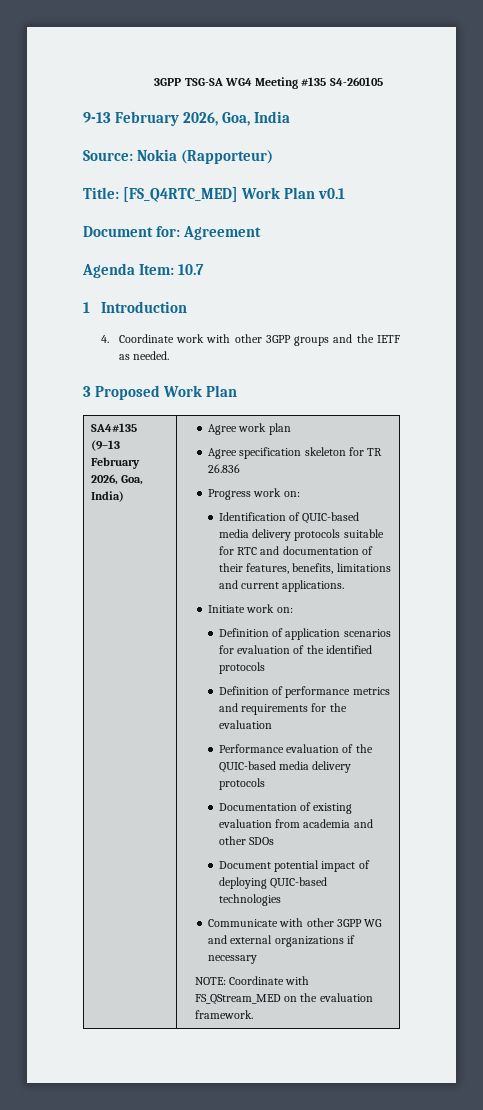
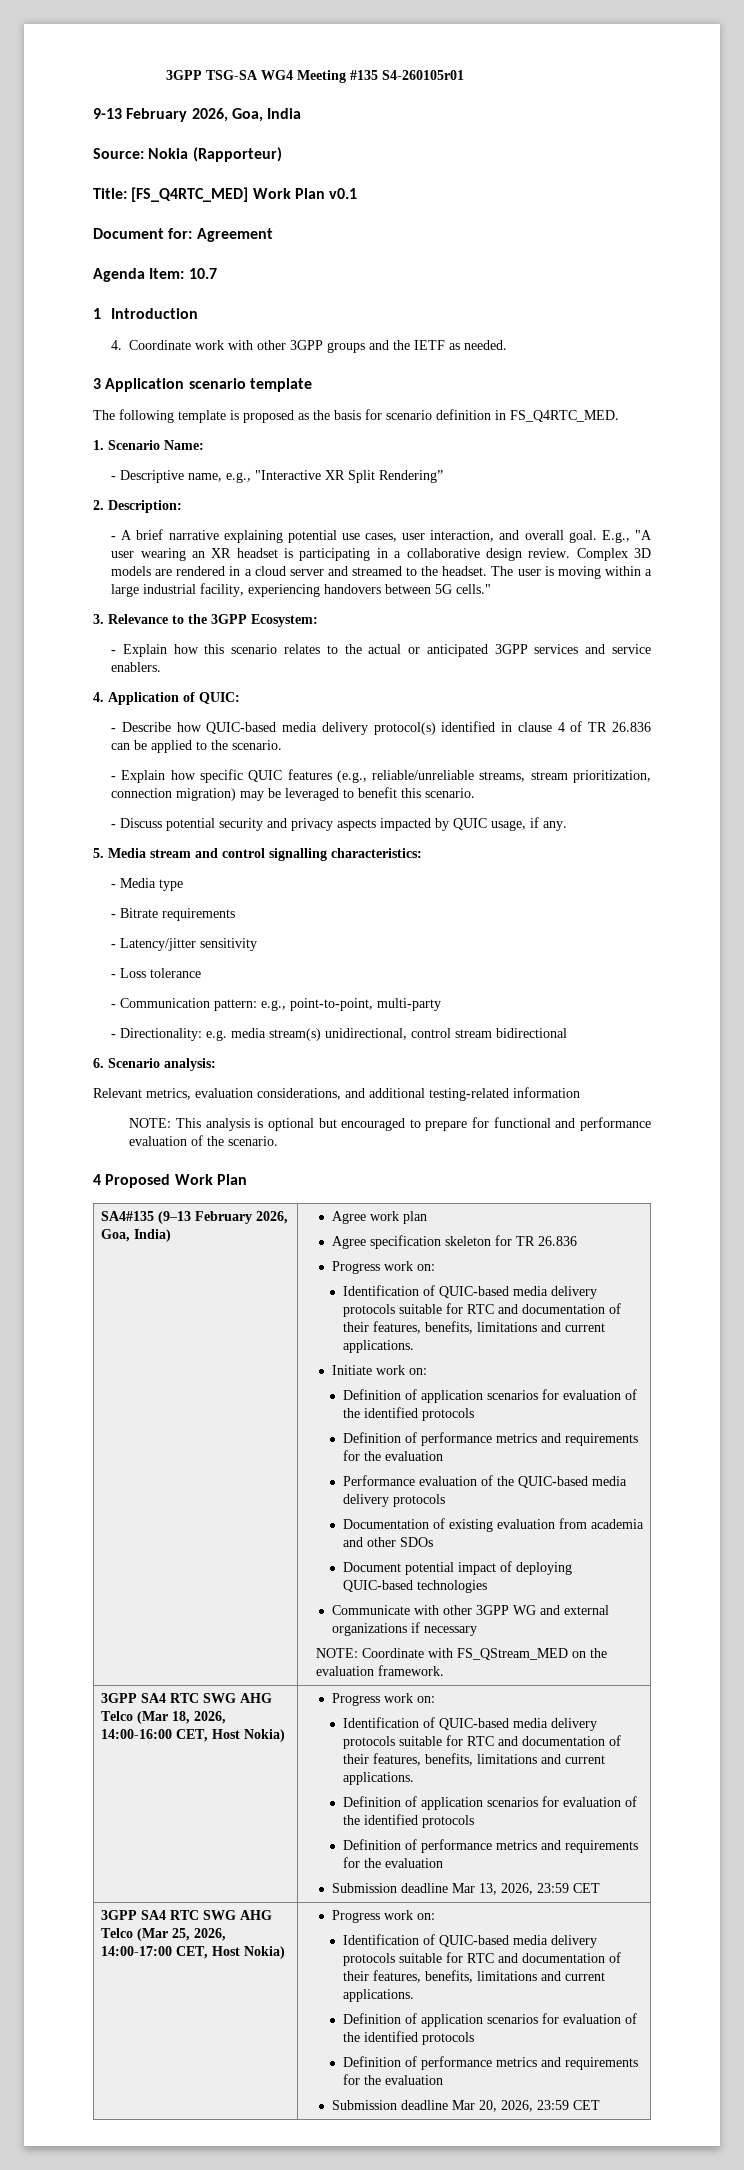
- 3GPP TSG-SA WG4 Meeting #135 S4-260105
+ 3GPP TSG-SA WG4 Meeting #135 S4-260105r01
- 3 Proposed Work Plan
+ 3 Application scenario template
+ The following template is proposed as the basis for scenario definition in FS_Q4RTC_MED.
+ 1. Scenario Name:
+ - Descriptive name, e.g., "Interactive XR Split Rendering”
+ 2. Description:
+ - A brief narrative explaining potential use cases, user interaction, and overall goal. E.g., "A user wearing an XR headset is participating in a collaborative design review. Complex 3D models are rendered in a cloud server and streamed to the headset. The user is moving within a large industrial facility, experiencing handovers between 5G cells."
+ 3. Relevance to the 3GPP Ecosystem:
+ - Explain how this scenario relates to the actual or anticipated 3GPP services and service enablers.
+ 4. Application of QUIC:
+ - Describe how QUIC-based media delivery protocol(s) identified in clause 4 of TR 26.836 can be applied to the scenario.
+ - Explain how specific QUIC features (e.g., reliable/unreliable streams, stream prioritization, connection migration) may be leveraged to benefit this scenario.
+ - Discuss potential security and privacy aspects impacted by QUIC usage, if any.
+ 5. Media stream and control signalling characteristics:
+ - Media type
+ - Bitrate requirements
+ - Latency/jitter sensitivity
+ - Loss tolerance
+ - Communication pattern: e.g., point-to-point, multi-party
+ - Directionality: e.g. media stream(s) unidirectional, control stream bidirectional
+ 6. Scenario analysis:
+ Relevant metrics, evaluation considerations, and additional testing-related information
+ NOTE: This analysis is optional but encouraged to prepare for functional and performance evaluation of the scenario.
+ 4 Proposed Work Plan
+ 3GPP SA4 RTC SWG AHG Telco (Mar 18, 2026, 14:00-16:00 CET, Host Nokia) | Progress work on:
+ Identification of QUIC-based media delivery protocols suitable for RTC and documentation of their features, benefits, limitations and current applications.
+ Definition of application scenarios for evaluation of the identified protocols
+ Definition of performance metrics and requirements for the evaluation
+ Submission deadline Mar 13, 2026, 23:59 CET
+ 3GPP SA4 RTC SWG AHG Telco (Mar 25, 2026, 14:00-17:00 CET, Host Nokia) | Progress work on:
+ Identification of QUIC-based media delivery protocols suitable for RTC and documentation of their features, benefits, limitations and current applications.
+ Definition of application scenarios for evaluation of the identified protocols
+ Definition of performance metrics and requirements for the evaluation
+ Submission deadline Mar 20, 2026, 23:59 CET

